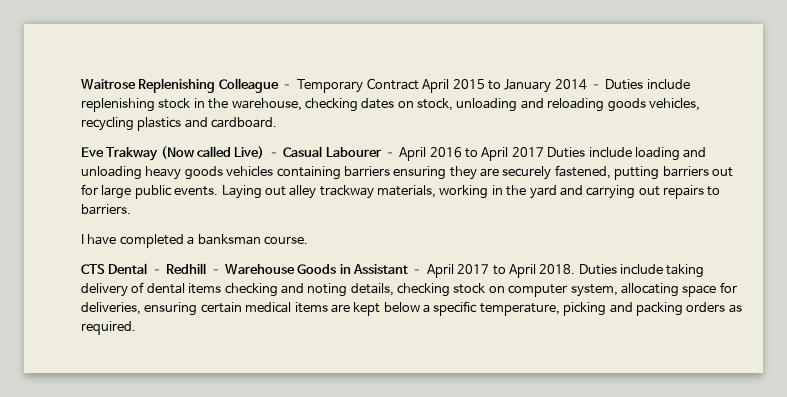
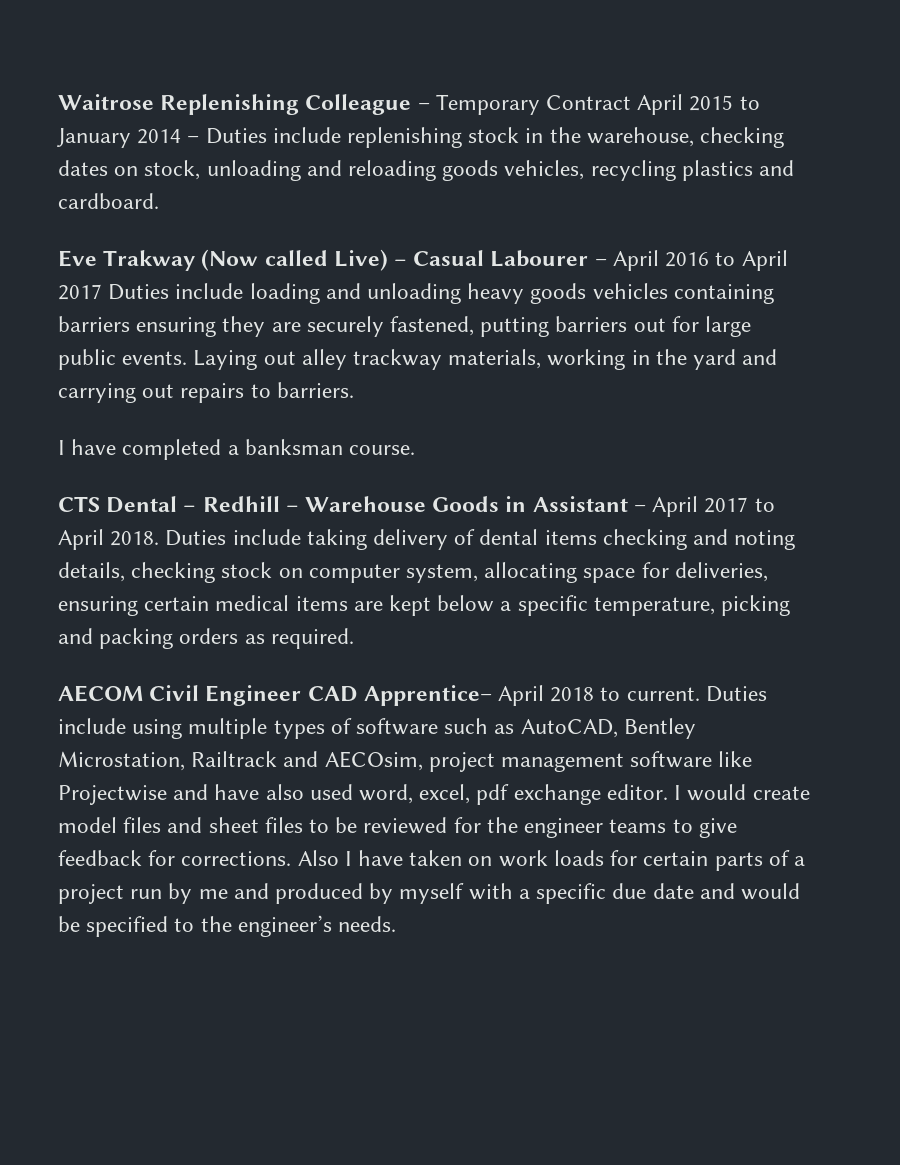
+ AECOM Civil Engineer CAD Apprentice– April 2018 to current. Duties include using multiple types of software such as AutoCAD, Bentley Microstation, Railtrack and AECOsim, project management software like Projectwise and have also used word, excel, pdf exchange editor. I would create model files and sheet files to be reviewed for the engineer teams to give feedback for corrections. Also I have taken on work loads for certain parts of a project run by me and produced by myself with a specific due date and would be specified to the engineer’s needs.

